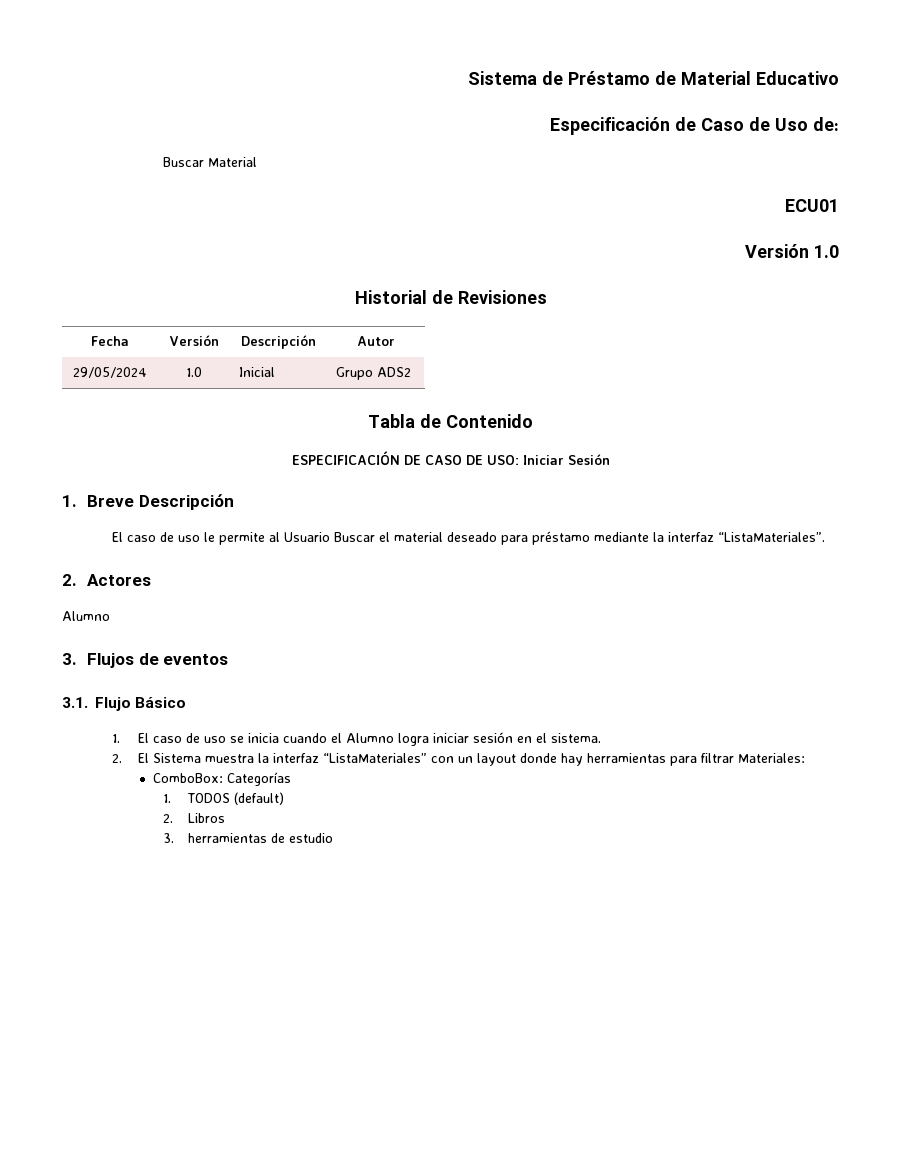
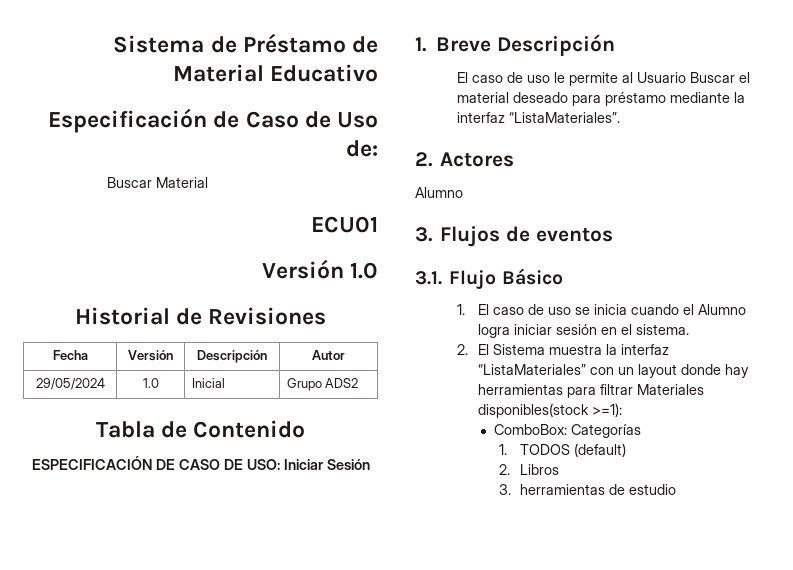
- 2. El Sistema muestra la interfaz “ListaMateriales” con un layout donde hay herramientas para filtrar Materiales:
+ 2. El Sistema muestra la interfaz “ListaMateriales” con un layout donde hay herramientas para filtrar Materiales disponibles(stock >=1):

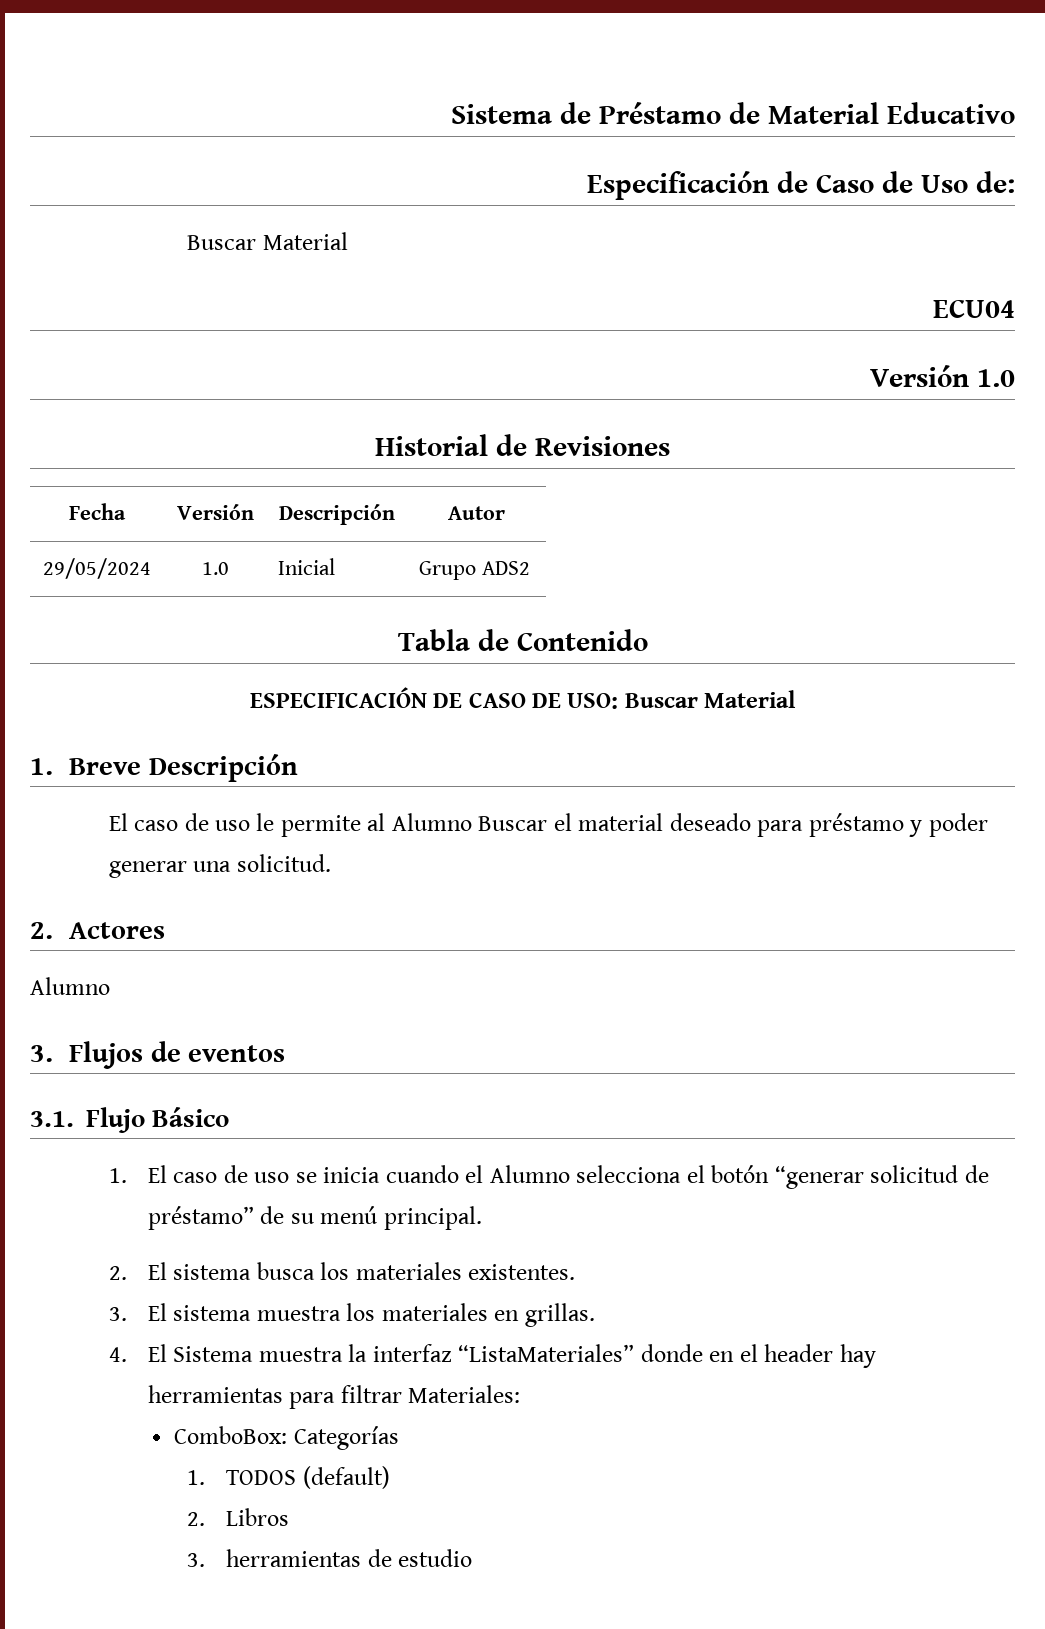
- ECU01
+ ECU04
- ESPECIFICACIÓN DE CASO DE USO: Iniciar Sesión
+ ESPECIFICACIÓN DE CASO DE USO: Buscar Material
- El caso de uso le permite al Usuario Buscar el material deseado para préstamo mediante la interfaz “ListaMateriales”.
+ El caso de uso le permite al Alumno Buscar el material deseado para préstamo y poder generar una solicitud.
- 1. El caso de uso se inicia cuando el Alumno logra iniciar sesión en el sistema.
- 2. El Sistema muestra la interfaz “ListaMateriales” con un layout donde hay herramientas para filtrar Materiales disponibles(stock >=1):
+ 1. El caso de uso se inicia cuando el Alumno selecciona el botón “generar solicitud de préstamo” de su menú principal.
+ 2. El sistema busca los materiales existentes.
+ 3. El sistema muestra los materiales en grillas.
+ 4. El Sistema muestra la interfaz “ListaMateriales” donde en el header hay herramientas para filtrar Materiales:

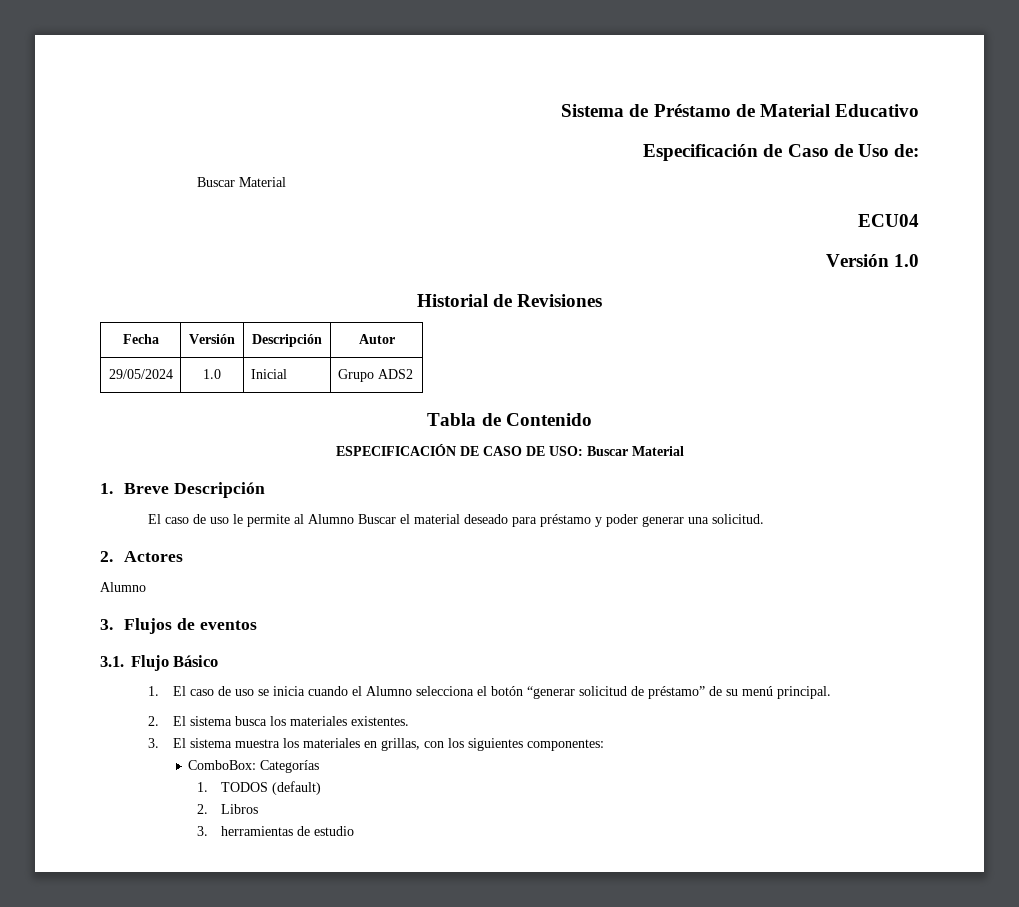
- 3. El sistema muestra los materiales en grillas.
- 4. El Sistema muestra la interfaz “ListaMateriales” donde en el header hay herramientas para filtrar Materiales:
+ 3. El sistema muestra los materiales en grillas, con los siguientes componentes:

